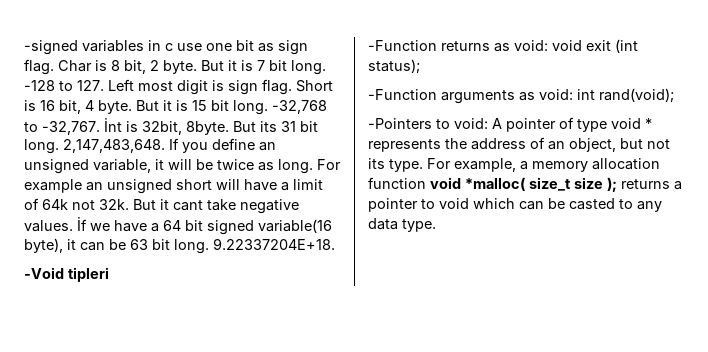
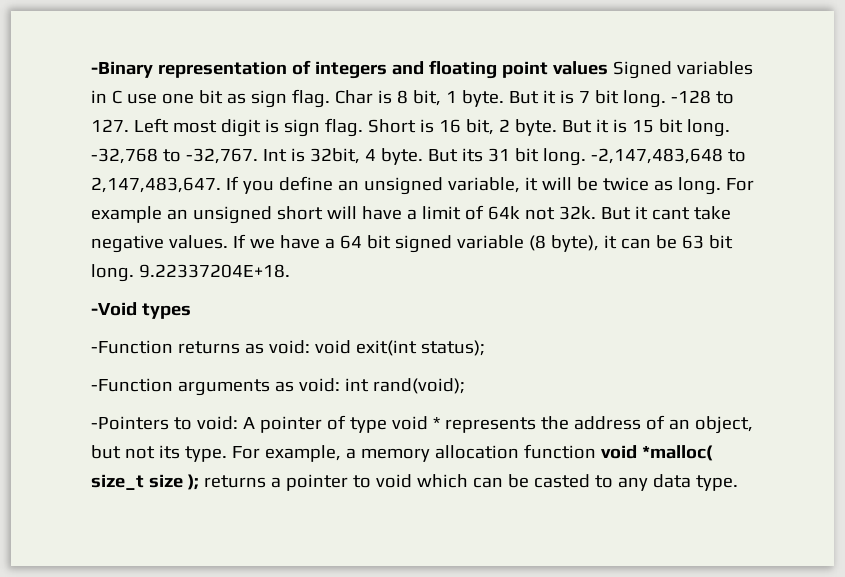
- -signed variables in c use one bit as sign flag.
+ -Binary representation of integers and floating point values Signed variables in C use one bit as sign flag.
- Char is 8 bit, 2 byte.
+ Char is 8 bit, 1 byte.
- Short is 16 bit, 4 byte.
+ Short is 16 bit, 2 byte.
- İnt is 32bit, 8byte.
+ Int is 32bit, 4 byte.
- 2,147,483,648.
+ -2,147,483,648 to 2,147,483,647.
- İf we have a 64 bit signed variable(16 byte), it can be 63 bit long.
+ If we have a 64 bit signed variable (8 byte), it can be 63 bit long.
- -Void tipleri
+ -Void types
- -Function returns as void: void exit (int status);
+ -Function returns as void: void exit(int status);

